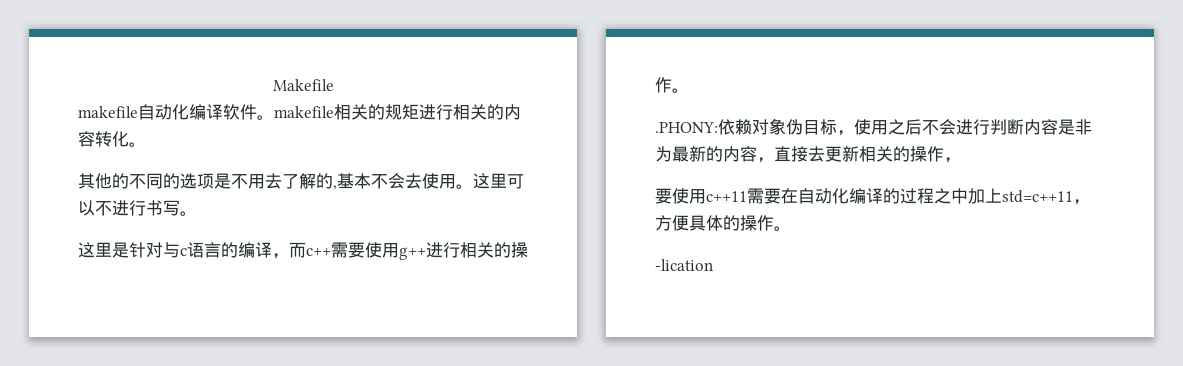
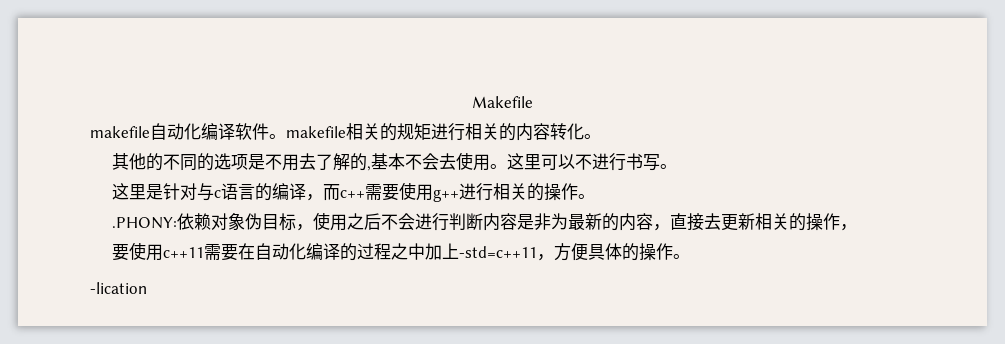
- 要使用c++11需要在自动化编译的过程之中加上std=c++11，方便具体的操作。
+ 要使用c++11需要在自动化编译的过程之中加上-std=c++11，方便具体的操作。

